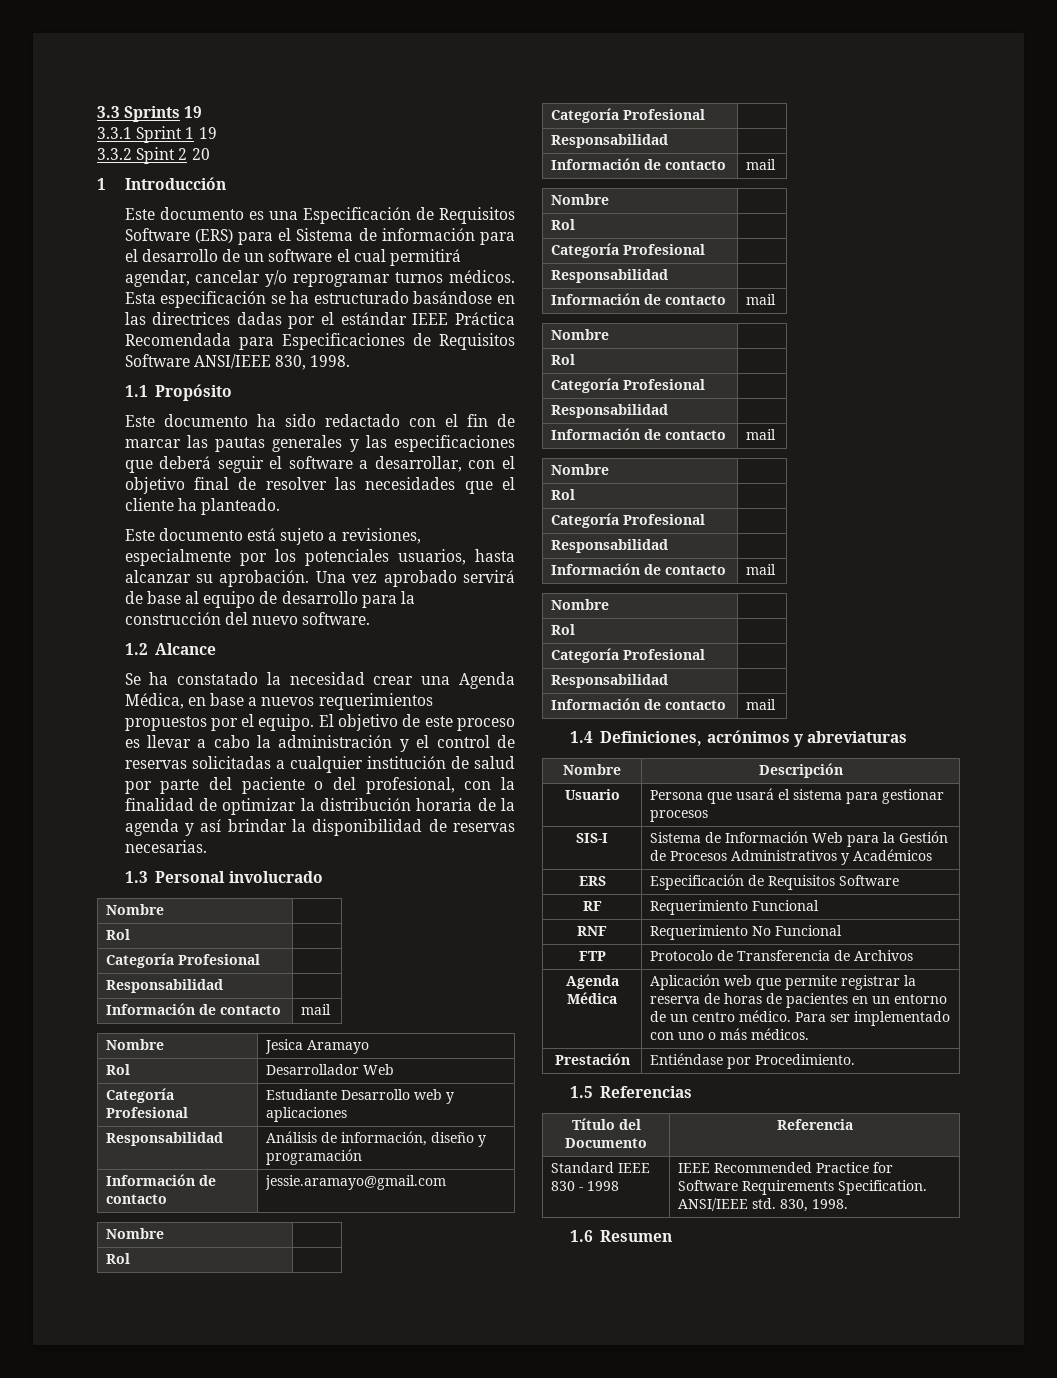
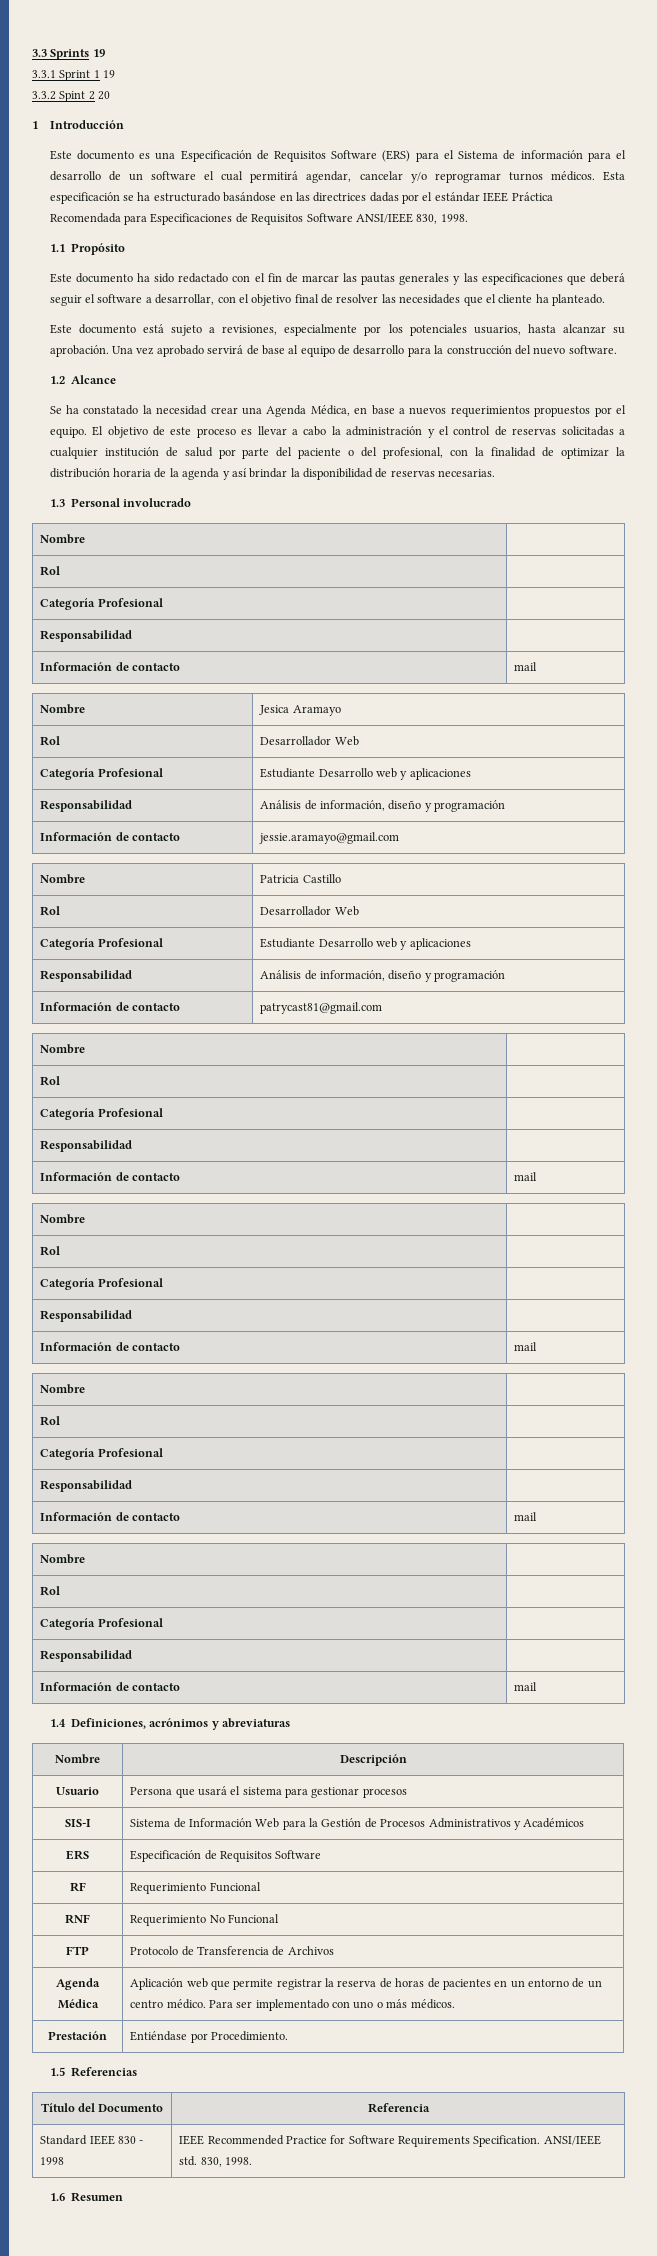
  Información de contacto | jessie.aramayo@gmail.com
- Nombre |
- Rol |
- Categoría Profesional |
- Responsabilidad |
- Información de contacto | mail
+ Nombre | Patricia Castillo
+ Rol | Desarrollador Web
+ Categoría Profesional | Estudiante Desarrollo web y aplicaciones
+ Responsabilidad | Análisis de información, diseño y programación
+ Información de contacto | patrycast81@gmail.com

